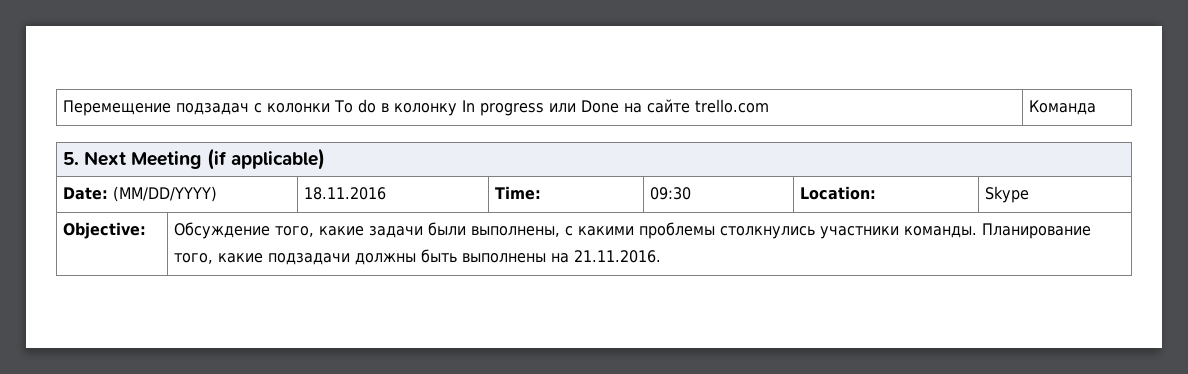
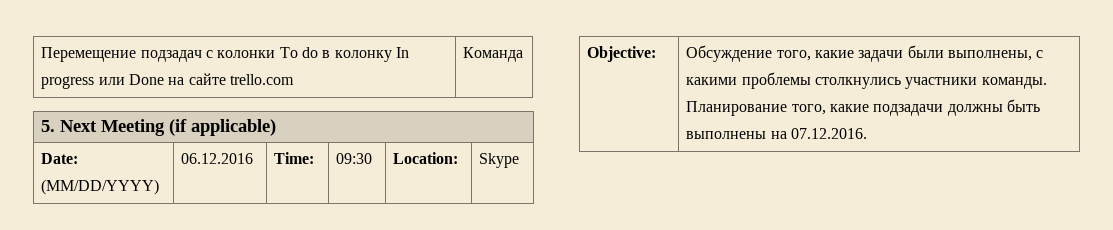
- Date: (MM/DD/YYYY) | 18.11.2016 | Time: | 09:30 | Location: | Skype
+ Date: (MM/DD/YYYY) | 06.12.2016 | Time: | 09:30 | Location: | Skype
- Objective: | Обсуждение того, какие задачи были выполнены, с какими проблемы столкнулись участники команды. Планирование того, какие подзадачи должны быть выполнены на 21.11.2016.
+ Objective: | Обсуждение того, какие задачи были выполнены, с какими проблемы столкнулись участники команды. Планирование того, какие подзадачи должны быть выполнены на 07.12.2016.

